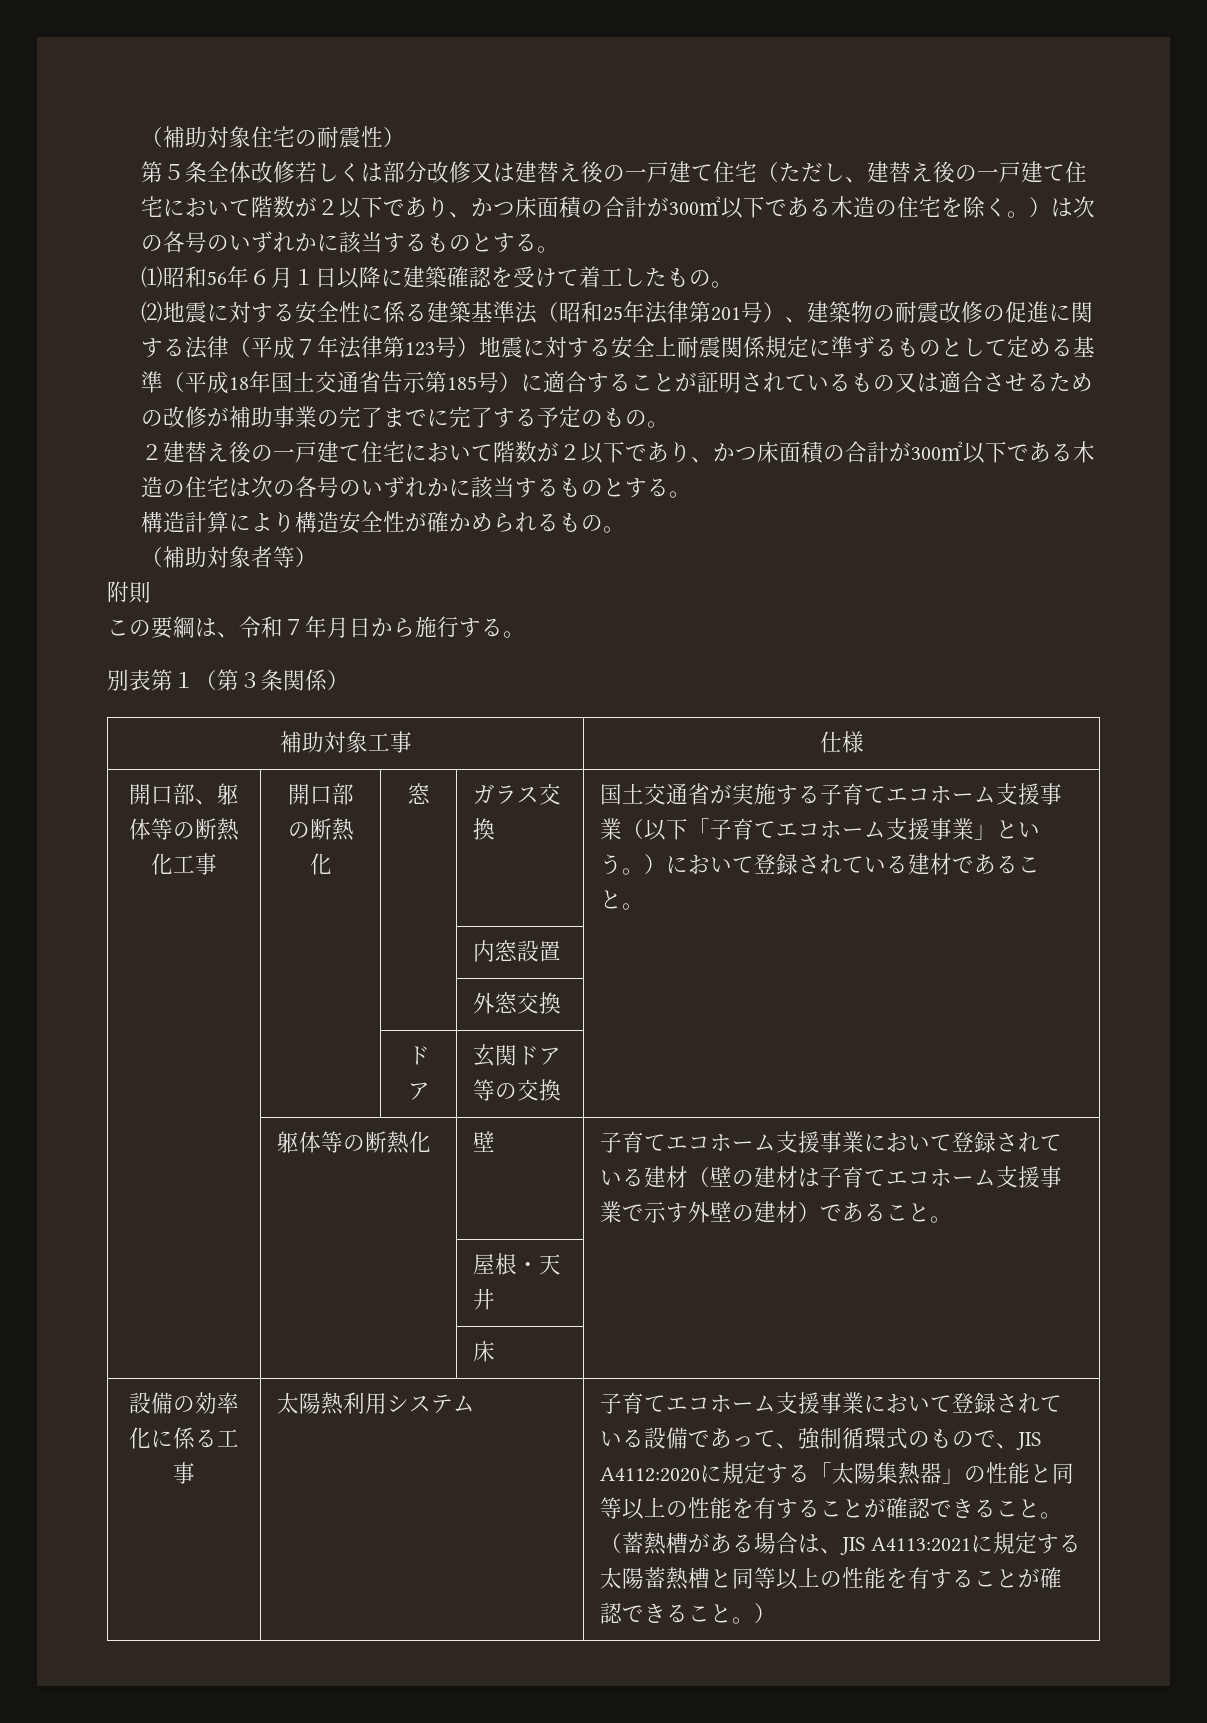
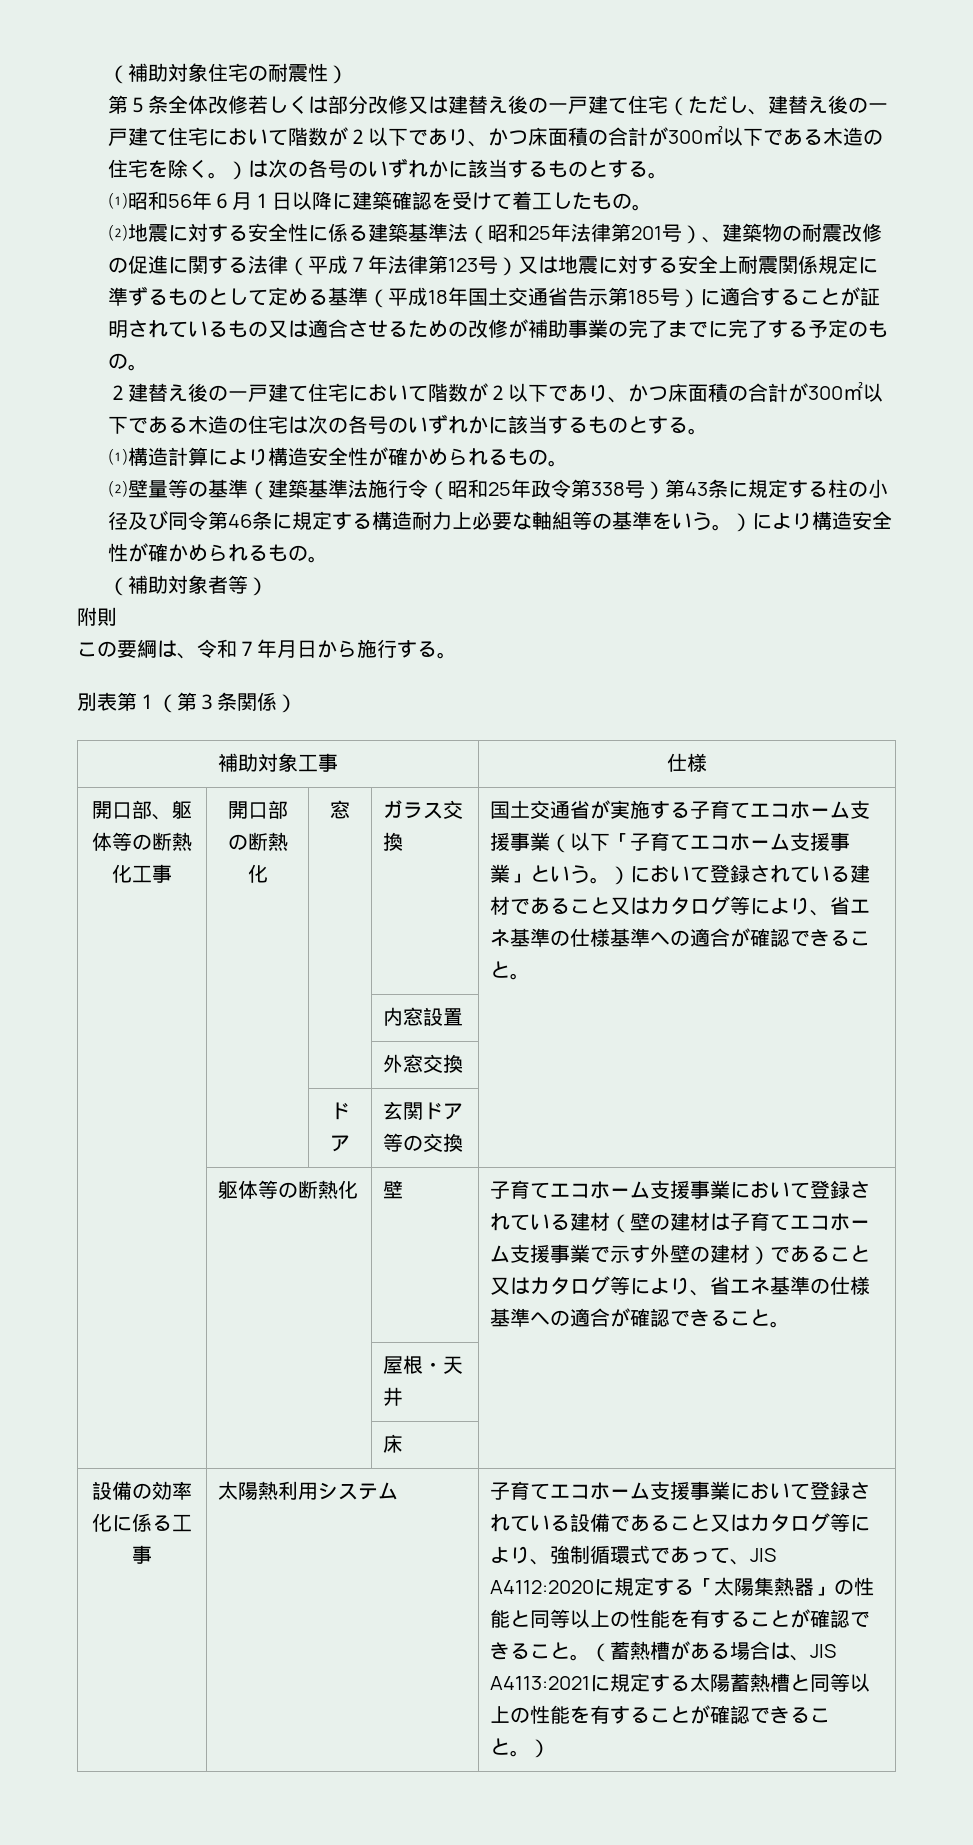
- ⑵地震に対する安全性に係る建築基準法（昭和25年法律第201号）、建築物の耐震改修の促進に関する法律（平成７年法律第123号）地震に対する安全上耐震関係規定に準ずるものとして定める基準（平成18年国土交通省告示第185号）に適合することが証明されているもの又は適合させるための改修が補助事業の完了までに完了する予定のもの。
+ ⑵地震に対する安全性に係る建築基準法（昭和25年法律第201号）、建築物の耐震改修の促進に関する法律（平成７年法律第123号）又は地震に対する安全上耐震関係規定に準ずるものとして定める基準（平成18年国土交通省告示第185号）に適合することが証明されているもの又は適合させるための改修が補助事業の完了までに完了する予定のもの。
- 構造計算により構造安全性が確かめられるもの。
+ ⑴構造計算により構造安全性が確かめられるもの。
+ ⑵壁量等の基準（建築基準法施行令（昭和25年政令第338号）第43条に規定する柱の小径及び同令第46条に規定する構造耐力上必要な軸組等の基準をいう。）により構造安全性が確かめられるもの。
- 国土交通省が実施する子育てエコホーム支援事業（以下「子育てエコホーム支援事業」という。）において登録されている建材であること。
+ 国土交通省が実施する子育てエコホーム支援事業（以下「子育てエコホーム支援事業」という。）において登録されている建材であること又はカタログ等により、省エネ基準の仕様基準への適合が確認できること。
- 子育てエコホーム支援事業において登録されている建材（壁の建材は子育てエコホーム支援事業で示す外壁の建材）であること。
+ 子育てエコホーム支援事業において登録されている建材（壁の建材は子育てエコホーム支援事業で示す外壁の建材）であること又はカタログ等により、省エネ基準の仕様基準への適合が確認できること。
- 子育てエコホーム支援事業において登録されている設備であって、強制循環式のもので、JIS A4112:2020に規定する「太陽集熱器」の性能と同等以上の性能を有することが確認できること。
+ 子育てエコホーム支援事業において登録されている設備であること又はカタログ等により、強制循環式であって、JIS A4112:2020に規定する「太陽集熱器」の性能と同等以上の性能を有することが確認できること。

